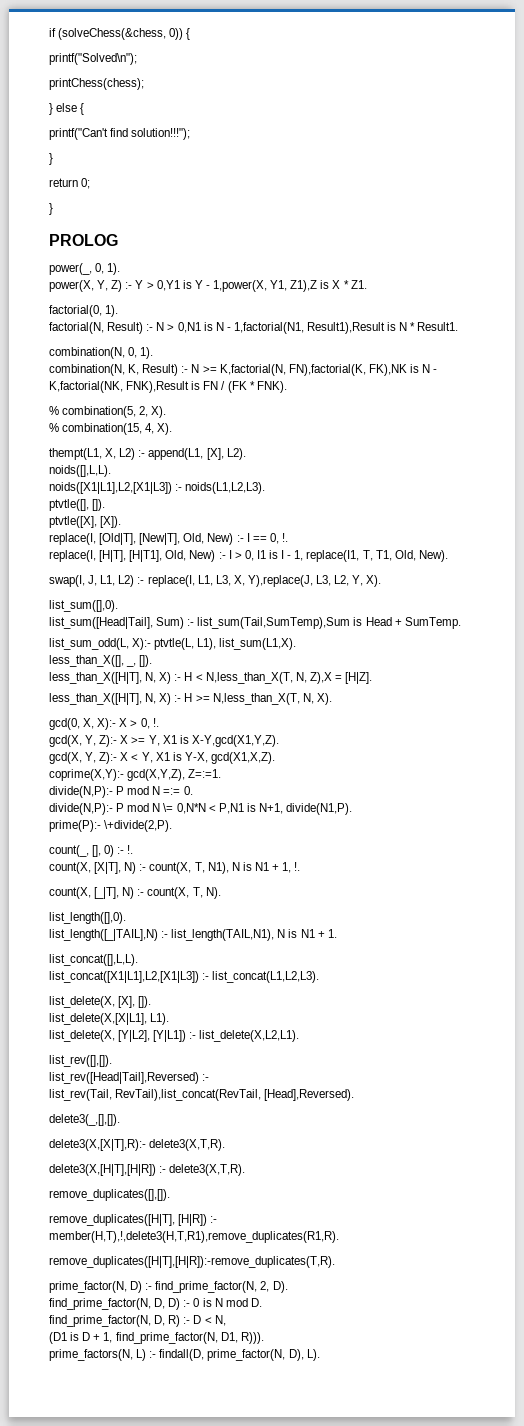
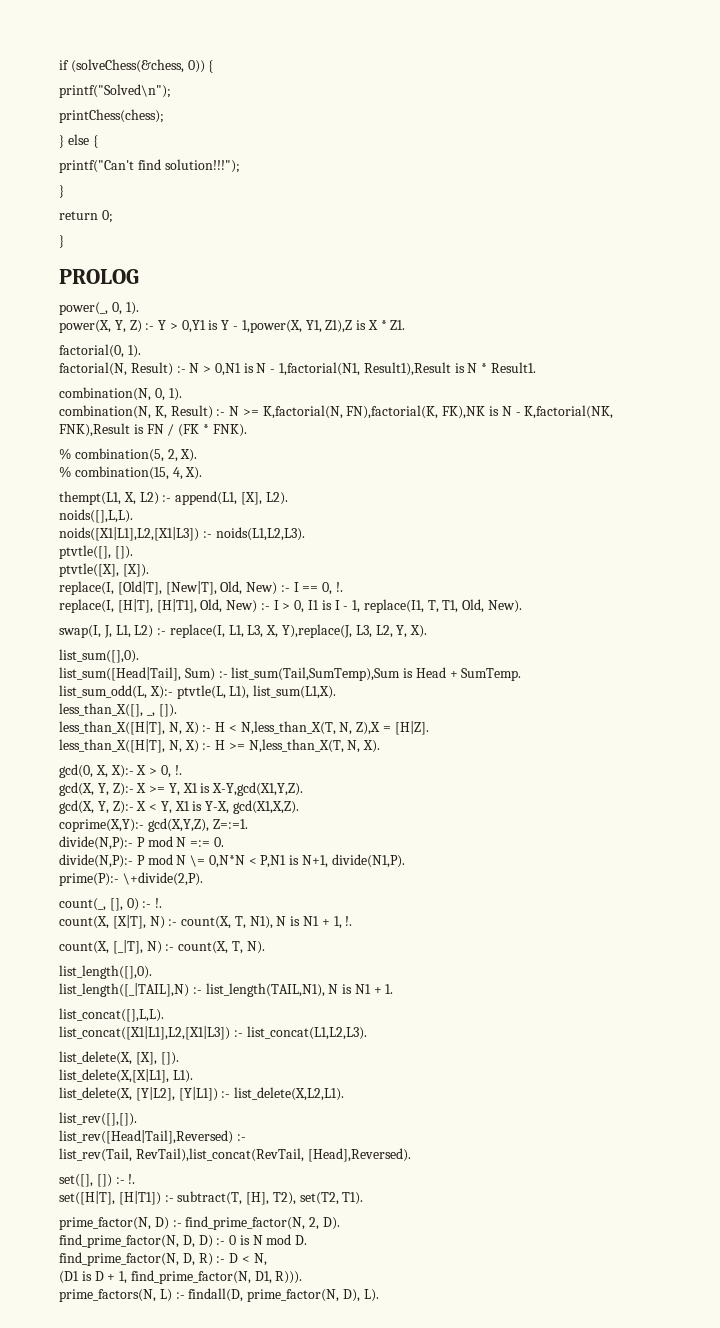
- delete3(_,[],[]).
- delete3(X,[X|T],R):- delete3(X,T,R).
- delete3(X,[H|T],[H|R]) :- delete3(X,T,R).
- remove_duplicates([],[]).
- remove_duplicates([H|T], [H|R]) :- member(H,T),!,delete3(H,T,R1),remove_duplicates(R1,R).
- remove_duplicates([H|T],[H|R]):-remove_duplicates(T,R).
+ set([], []) :- !.
+ set([H|T], [H|T1]) :- subtract(T, [H], T2), set(T2, T1).

